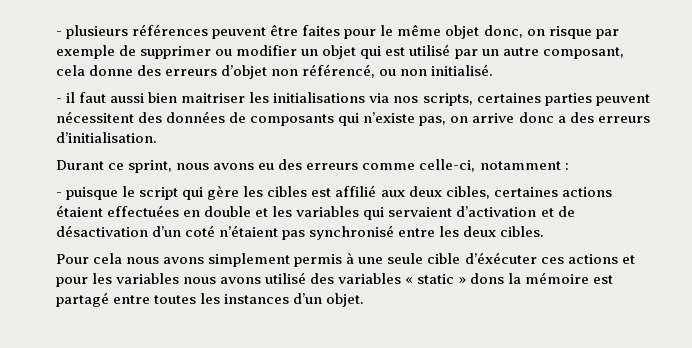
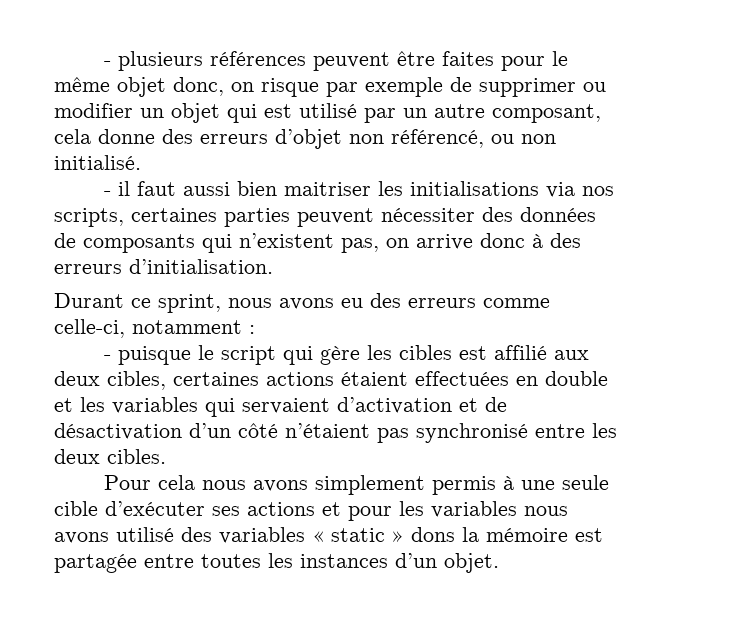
- - il faut aussi bien maitriser les initialisations via nos scripts, certaines parties peuvent nécessitent des données de composants qui n’existe pas, on arrive donc a des erreurs d’initialisation.
+ - il faut aussi bien maitriser les initialisations via nos scripts, certaines parties peuvent nécessiter des données de composants qui n’existent pas, on arrive donc à des erreurs d’initialisation.
- - puisque le script qui gère les cibles est affilié aux deux cibles, certaines actions étaient effectuées en double et les variables qui servaient d’activation et de désactivation d’un coté n’étaient pas synchronisé entre les deux cibles.
+ - puisque le script qui gère les cibles est affilié aux deux cibles, certaines actions étaient effectuées en double et les variables qui servaient d’activation et de désactivation d’un côté n’étaient pas synchronisé entre les deux cibles.
- Pour cela nous avons simplement permis à une seule cible d’éxécuter ces actions et pour les variables nous avons utilisé des variables « static » dons la mémoire est partagé entre toutes les instances d’un objet.
+ Pour cela nous avons simplement permis à une seule cible d’exécuter ses actions et pour les variables nous avons utilisé des variables « static » dons la mémoire est partagée entre toutes les instances d’un objet.

